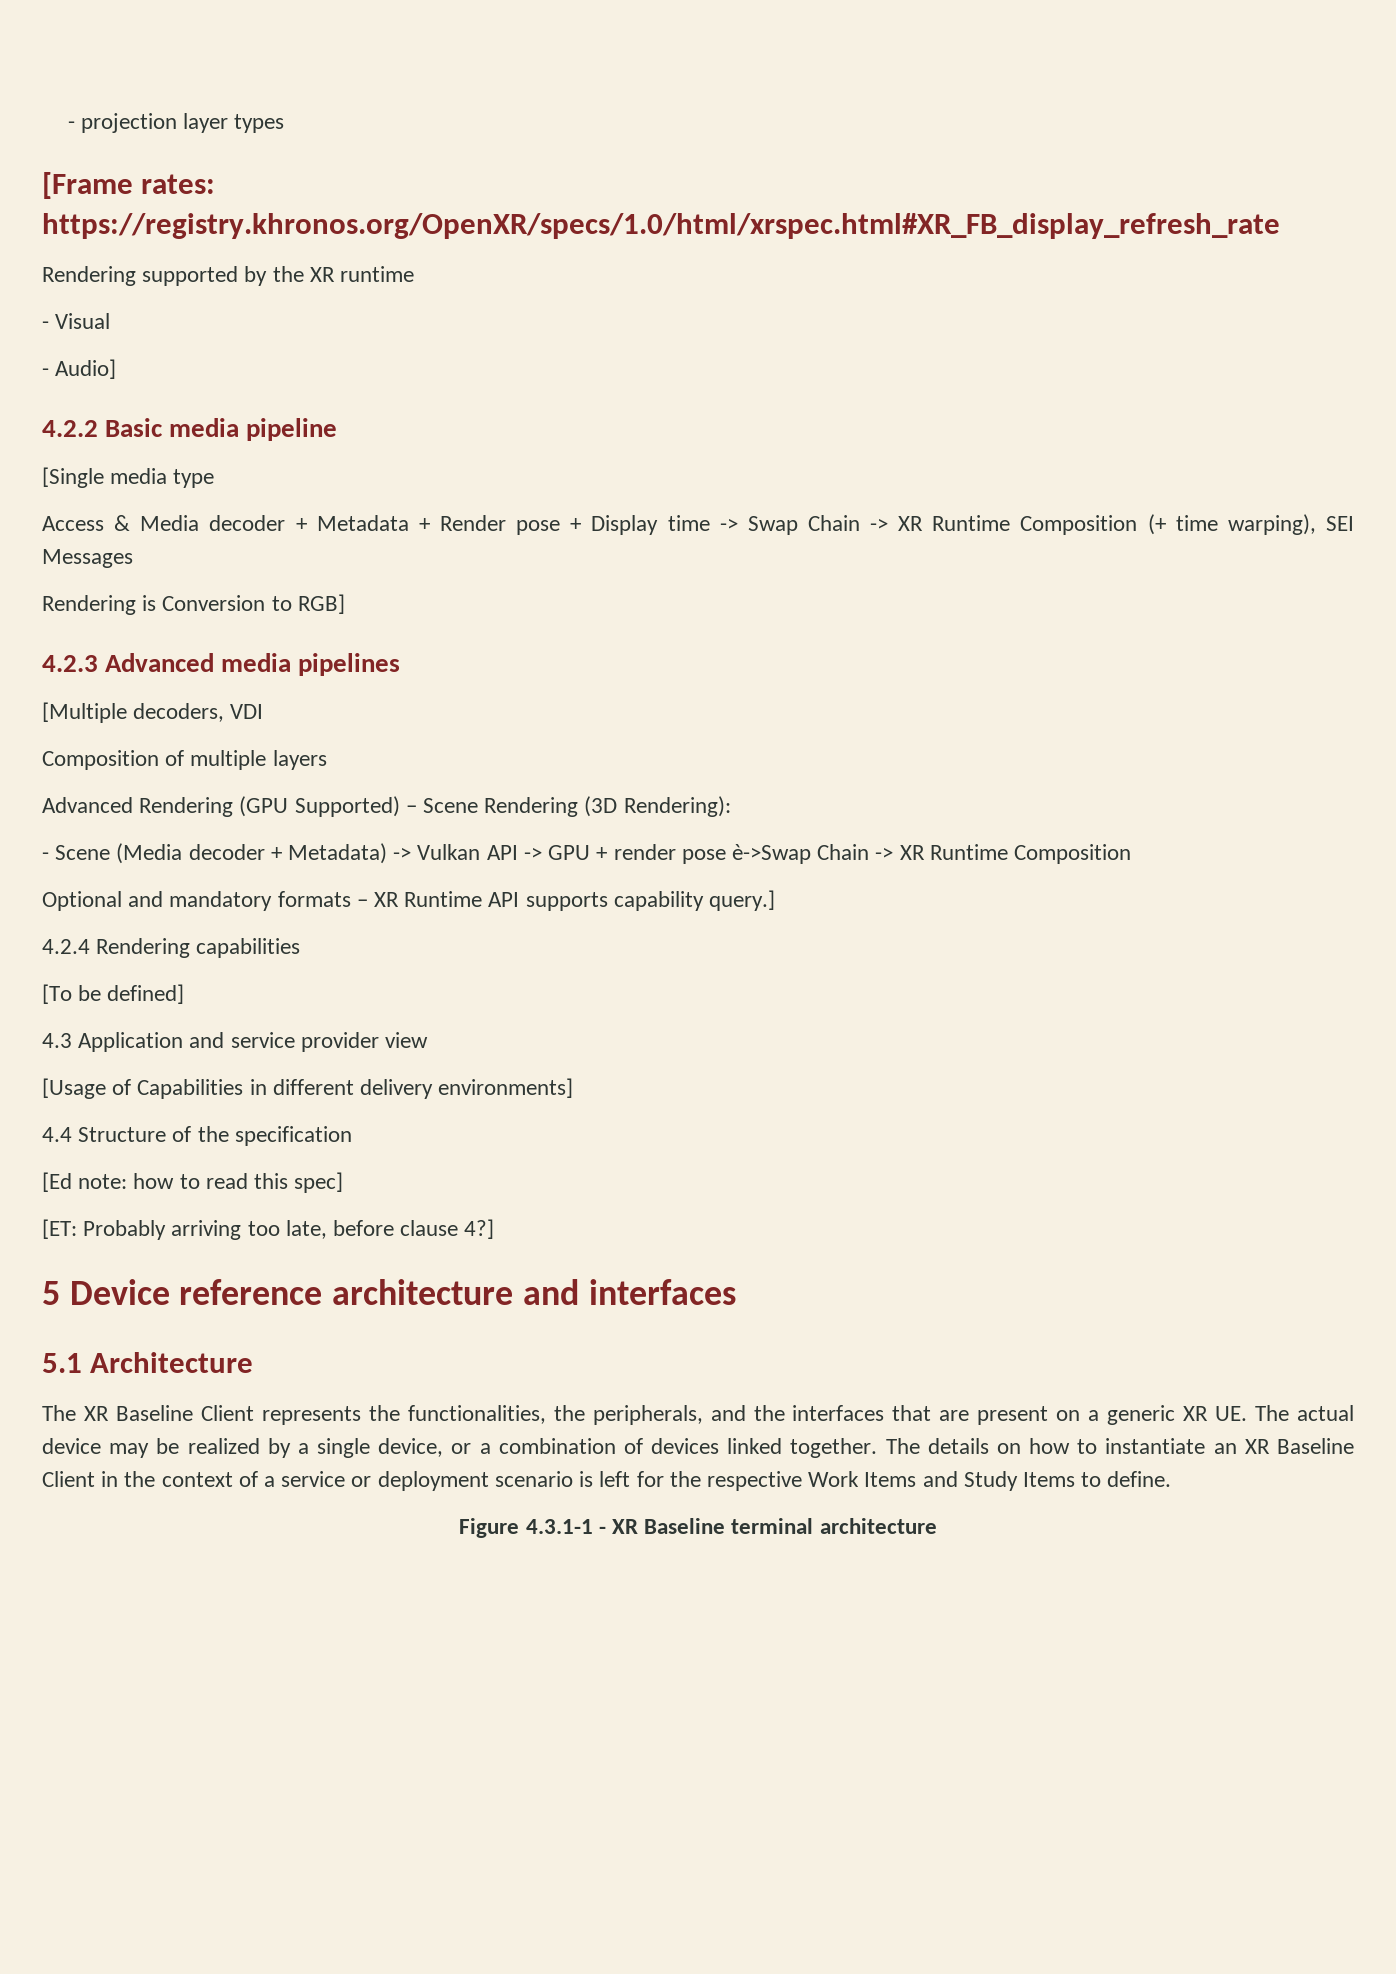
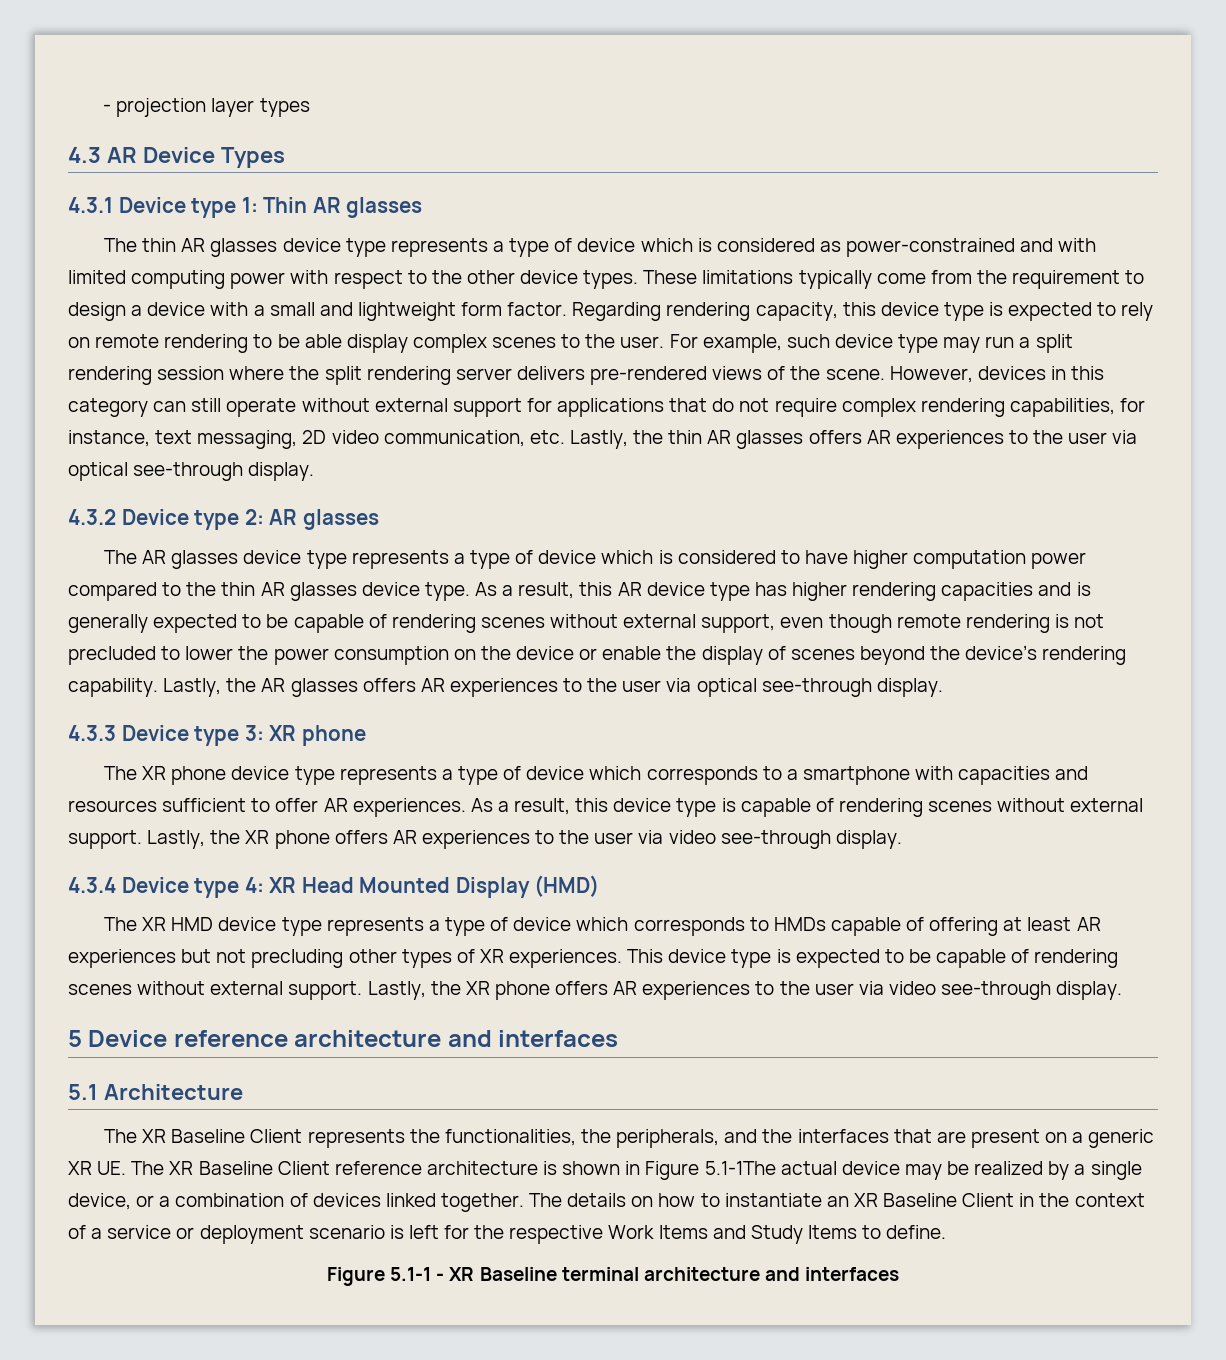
- [Frame rates: https://registry.khronos.org/OpenXR/specs/1.0/html/xrspec.html#XR_FB_display_refresh_rate
- Rendering supported by the XR runtime
- - Visual
- - Audio]
- 4.2.2 Basic media pipeline
- [Single media type
- Access & Media decoder + Metadata + Render pose + Display time -> Swap Chain -> XR Runtime Composition (+ time warping), SEI Messages
- Rendering is Conversion to RGB]
- 4.2.3 Advanced media pipelines
- [Multiple decoders, VDI
- Composition of multiple layers
- Advanced Rendering (GPU Supported) – Scene Rendering (3D Rendering):
- - Scene (Media decoder + Metadata) -> Vulkan API -> GPU + render pose è->Swap Chain -> XR Runtime Composition
- Optional and mandatory formats – XR Runtime API supports capability query.]
- 4.2.4 Rendering capabilities
- [To be defined]
- 4.3 Application and service provider view
- [Usage of Capabilities in different delivery environments]
- 4.4 Structure of the specification
- [Ed note: how to read this spec]
- [ET: Probably arriving too late, before clause 4?]
+ 4.3 AR Device Types
+ 4.3.1 Device type 1: Thin AR glasses
+ The thin AR glasses device type represents a type of device which is considered as power-constrained and with limited computing power with respect to the other device types. These limitations typically come from the requirement to design a device with a small and lightweight form factor. Regarding rendering capacity, this device type is expected to rely on remote rendering to be able display complex scenes to the user. For example, such device type may run a split rendering session where the split rendering server delivers pre-rendered views of the scene. However, devices in this category can still operate without external support for applications that do not require complex rendering capabilities, for instance, text messaging, 2D video communication, etc. Lastly, the thin AR glasses offers AR experiences to the user via optical see-through display.
+ 4.3.2 Device type 2: AR glasses
+ The AR glasses device type represents a type of device which is considered to have higher computation power compared to the thin AR glasses device type. As a result, this AR device type has higher rendering capacities and is generally expected to be capable of rendering scenes without external support, even though remote rendering is not precluded to lower the power consumption on the device or enable the display of scenes beyond the device’s rendering capability. Lastly, the AR glasses offers AR experiences to the user via optical see-through display.
+ 4.3.3 Device type 3: XR phone
+ The XR phone device type represents a type of device which corresponds to a smartphone with capacities and resources sufficient to offer AR experiences. As a result, this device type is capable of rendering scenes without external support. Lastly, the XR phone offers AR experiences to the user via video see-through display.
+ 4.3.4 Device type 4: XR Head Mounted Display (HMD)
+ The XR HMD device type represents a type of device which corresponds to HMDs capable of offering at least AR experiences but not precluding other types of XR experiences. This device type is expected to be capable of rendering scenes without external support. Lastly, the XR phone offers AR experiences to the user via video see-through display.
- The XR Baseline Client represents the functionalities, the peripherals, and the interfaces that are present on a generic XR UE. The actual device may be realized by a single device, or a combination of devices linked together.
+ The XR Baseline Client represents the functionalities, the peripherals, and the interfaces that are present on a generic XR UE. The XR Baseline Client reference architecture is shown in Figure 5.1-1The actual device may be realized by a single device, or a combination of devices linked together.
- Figure 4.3.1-1 - XR Baseline terminal architecture
+ Figure 5.1-1 - XR Baseline terminal architecture and interfaces

